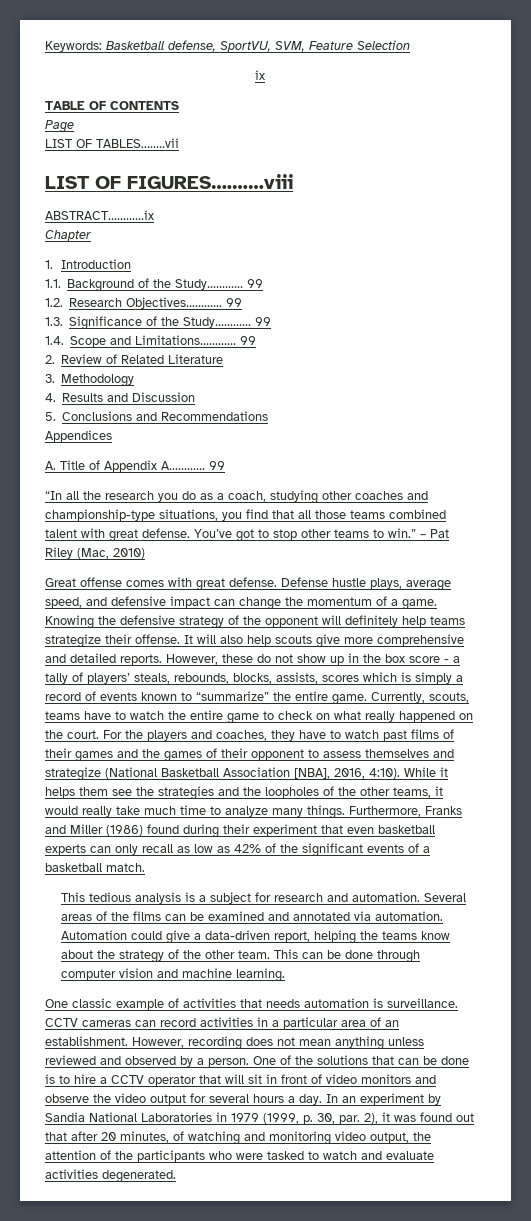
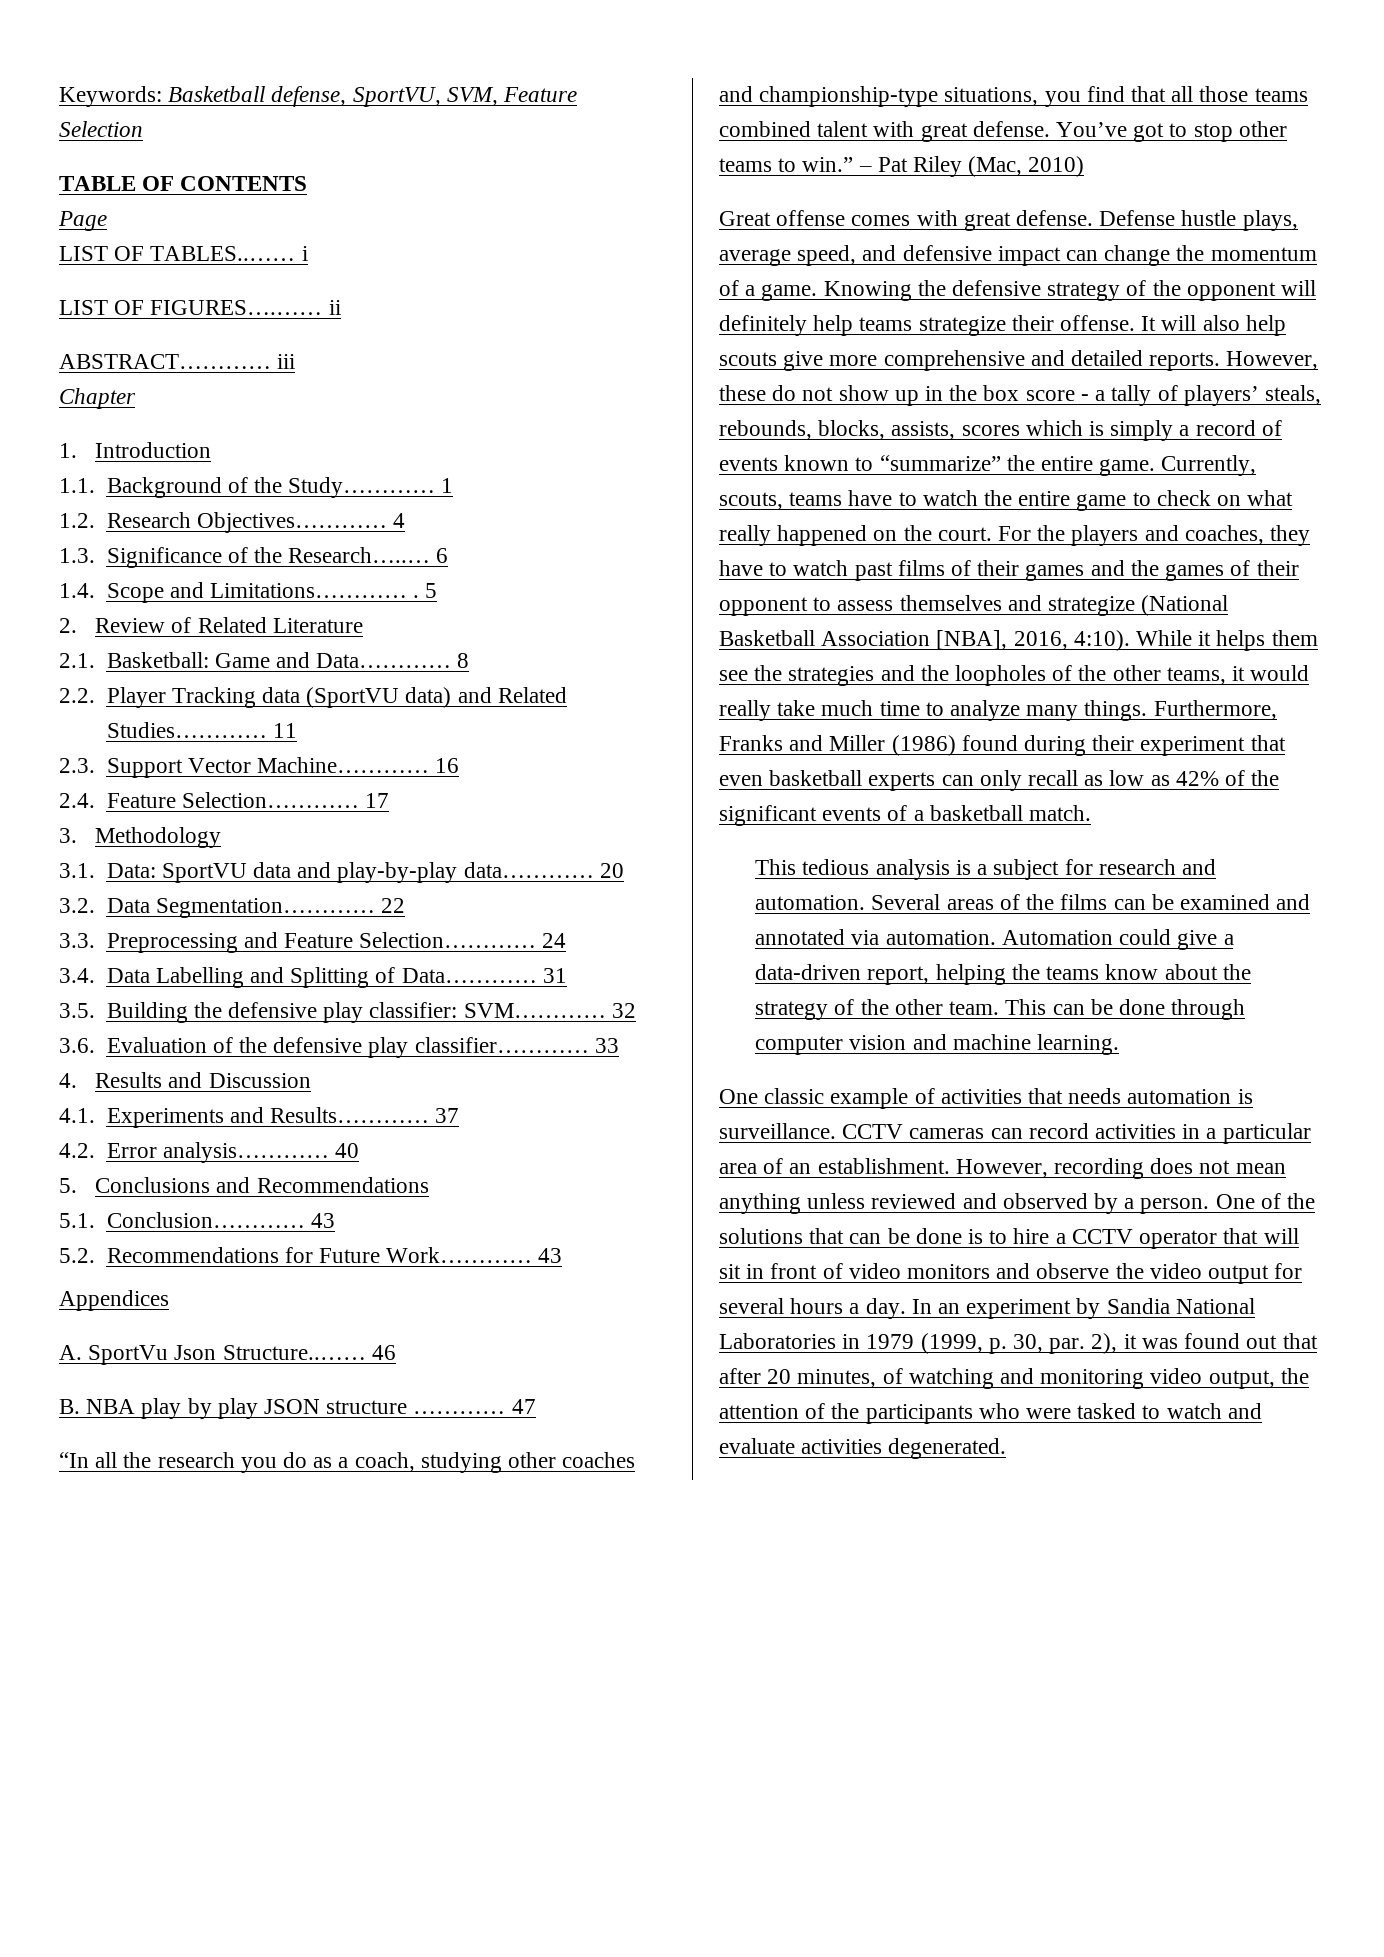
- ix
- LIST OF TABLES..……vii
- LIST OF FIGURES….……viii
- ABSTRACT…………ix
+ LIST OF TABLES..…… i
+ LIST OF FIGURES….…… ii
+ ABSTRACT………… iii
- 1.1. Background of the Study………… 99
+ 1.1. Background of the Study………… 1
- 1.2. Research Objectives………… 99
+ 1.2. Research Objectives………… 4
- 1.3. Significance of the Study………… 99
+ 1.3. Significance of the Research…..… 6
- 1.4. Scope and Limitations………… 99
+ 1.4. Scope and Limitations………… . 5
+ 2.1. Basketball: Game and Data………… 8
+ 2.2. Player Tracking data (SportVU data) and Related Studies………… 11
+ 2.3. Support Vector Machine………… 16
+ 2.4. Feature Selection………… 17
  3. Methodology
+ 3.1. Data: SportVU data and play-by-play data………… 20
+ 3.2. Data Segmentation………… 22
+ 3.3. Preprocessing and Feature Selection………… 24
+ 3.4. Data Labelling and Splitting of Data………… 31
+ 3.5. Building the defensive play classifier: SVM………… 32
+ 3.6. Evaluation of the defensive play classifier………… 33
  4. Results and Discussion
+ 4.1. Experiments and Results………… 37
+ 4.2. Error analysis………… 40
  5. Conclusions and Recommendations
+ 5.1. Conclusion………… 43
+ 5.2. Recommendations for Future Work………… 43
  Appendices
- A. Title of Appendix A………… 99
+ A. SportVu Json Structure..…… 46
+ B. NBA play by play JSON structure ………… 47

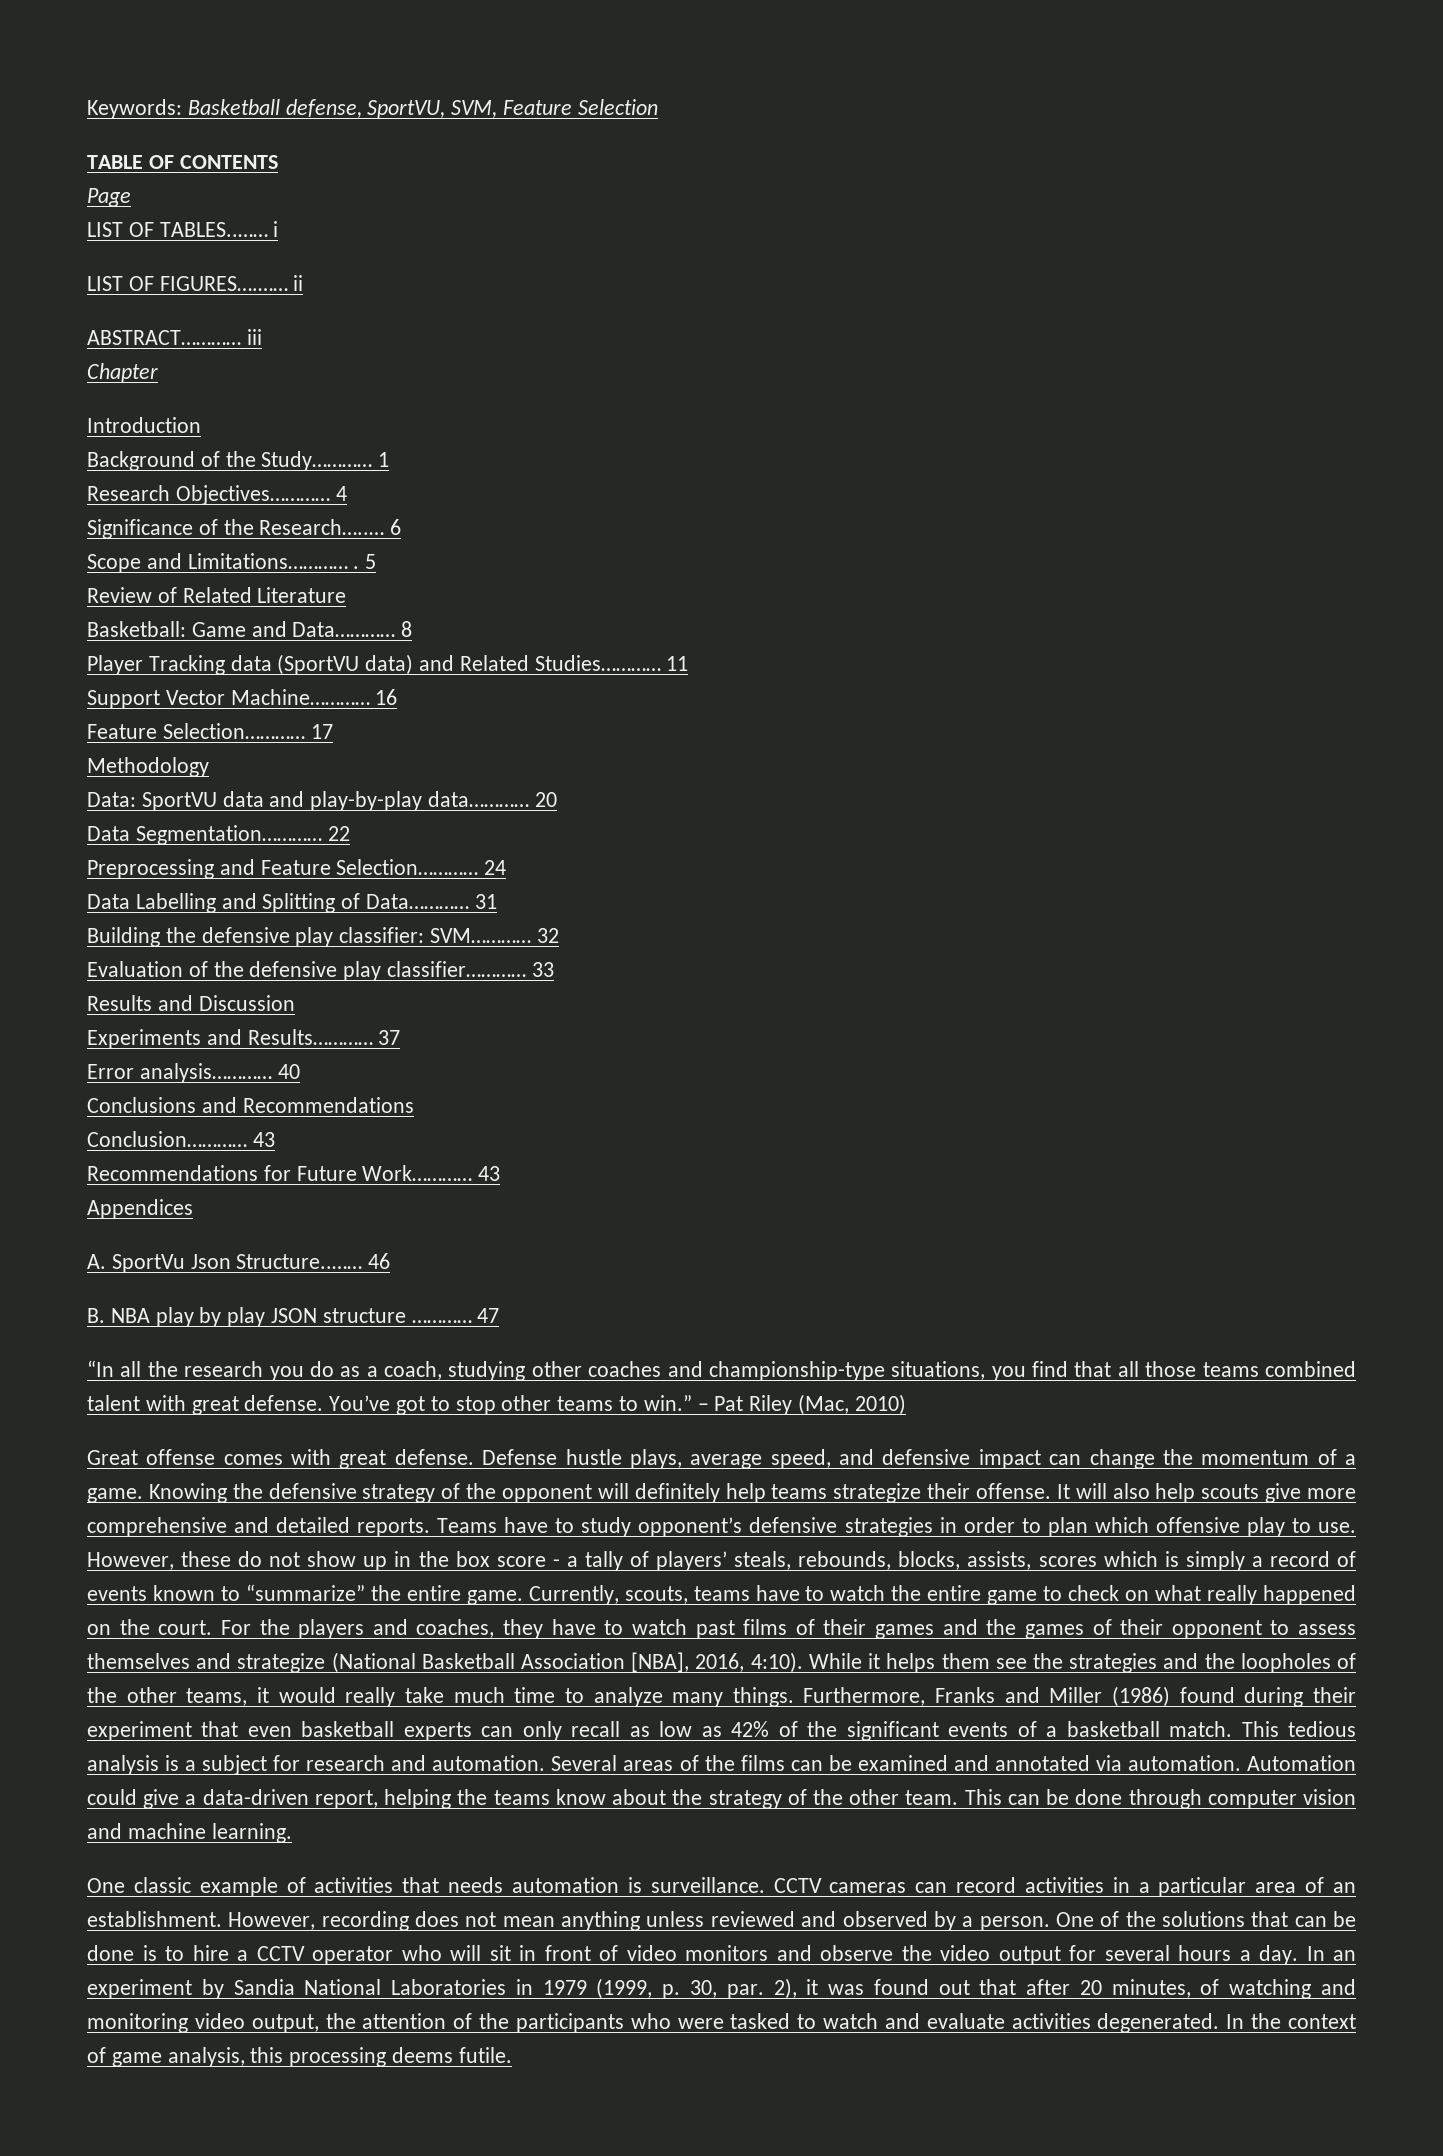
- 1. Introduction
+ Introduction
- 1.1. Background of the Study…………
+ Background of the Study…………
- 1.2. Research Objectives…………
+ Research Objectives…………
- 1.3. Significance of the Research…..…
+ Significance of the Research…..…
- 1.4. Scope and Limitations………… .
+ Scope and Limitations………… .
- 2. Review of Related Literature
+ Review of Related Literature
- 2.1. Basketball: Game and Data…………
+ Basketball: Game and Data…………
- 2.2. Player Tracking data (SportVU data) and Related Studies…………
+ Player Tracking data (SportVU data) and Related Studies…………
- 2.3. Support Vector Machine…………
+ Support Vector Machine…………
  16
- 2.4. Feature Selection…………
+ Feature Selection…………
- 3. Methodology
+ Methodology
- 3.1. Data: SportVU data and play-by-play data…………
+ Data: SportVU data and play-by-play data…………
- 3.2. Data Segmentation…………
+ Data Segmentation…………
- 3.3. Preprocessing and Feature Selection…………
+ Preprocessing and Feature Selection…………
- 3.4. Data Labelling and Splitting of Data…………
+ Data Labelling and Splitting of Data…………
- 3.5. Building the defensive play classifier: SVM…………
+ Building the defensive play classifier: SVM…………
- 3.6. Evaluation of the defensive play classifier…………
+ Evaluation of the defensive play classifier…………
- 4. Results and Discussion
+ Results and Discussion
- 4.1. Experiments and Results…………
+ Experiments and Results…………
- 4.2. Error analysis…………
+ Error analysis…………
- 5. Conclusions and Recommendations
+ Conclusions and Recommendations
- 5.1. Conclusion…………
+ Conclusion…………
- 5.2. Recommendations for Future Work…………
+ Recommendations for Future Work…………
+ Teams have to study opponent’s defensive strategies in order to plan which offensive play to use.
- Furthermore, Franks and Miller (1986) found during their experiment that even basketball experts can only recall as low as 42% of the significant events of a basketball match.
- This tedious analysis is a subject for research and automation.
+ Furthermore, Franks and Miller (1986) found during their experiment that even basketball experts can only recall as low as 42% of the significant events of a basketball match. This tedious analysis is a subject for research and automation.
- One of the solutions that can be done is to hire a CCTV operator that will sit in front of video monitors and observe the video output for several hours a day.
+ One of the solutions that can be done is to hire a CCTV operator who will sit in front of video monitors and observe the video output for several hours a day.
+ In the context of game analysis, this processing deems futile.

